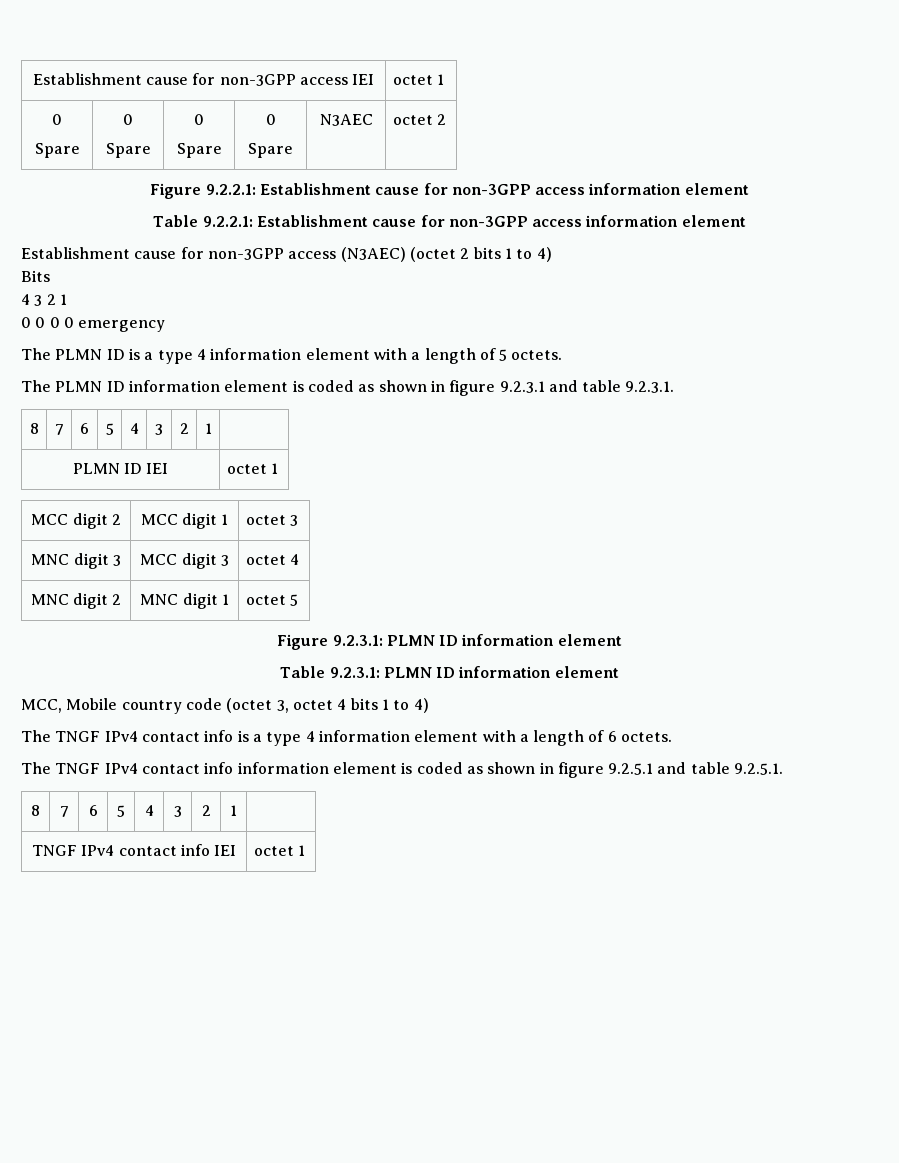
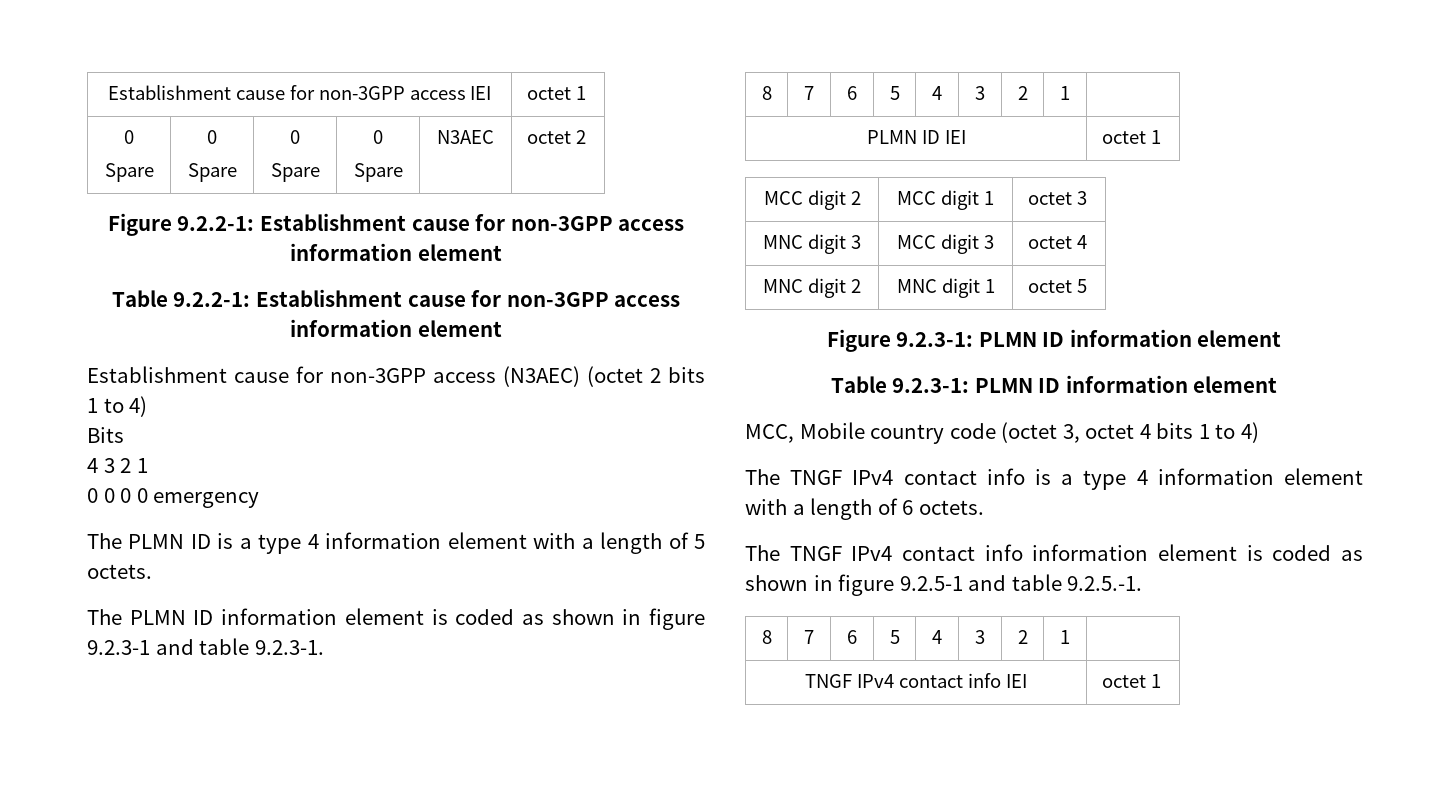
- Figure 9.2.2.1: Establishment cause for non-3GPP access information element
+ Figure 9.2.2-1: Establishment cause for non-3GPP access information element
- Table 9.2.2.1: Establishment cause for non-3GPP access information element
+ Table 9.2.2-1: Establishment cause for non-3GPP access information element
- The PLMN ID information element is coded as shown in figure 9.2.3.1 and table 9.2.3.1.
+ The PLMN ID information element is coded as shown in figure 9.2.3-1 and table 9.2.3-1.
- Figure 9.2.3.1: PLMN ID information element
+ Figure 9.2.3-1: PLMN ID information element
- Table 9.2.3.1: PLMN ID information element
+ Table 9.2.3-1: PLMN ID information element
- The TNGF IPv4 contact info information element is coded as shown in figure 9.2.5.1 and table 9.2.5.1.
+ The TNGF IPv4 contact info information element is coded as shown in figure 9.2.5-1 and table 9.2.5.-1.

